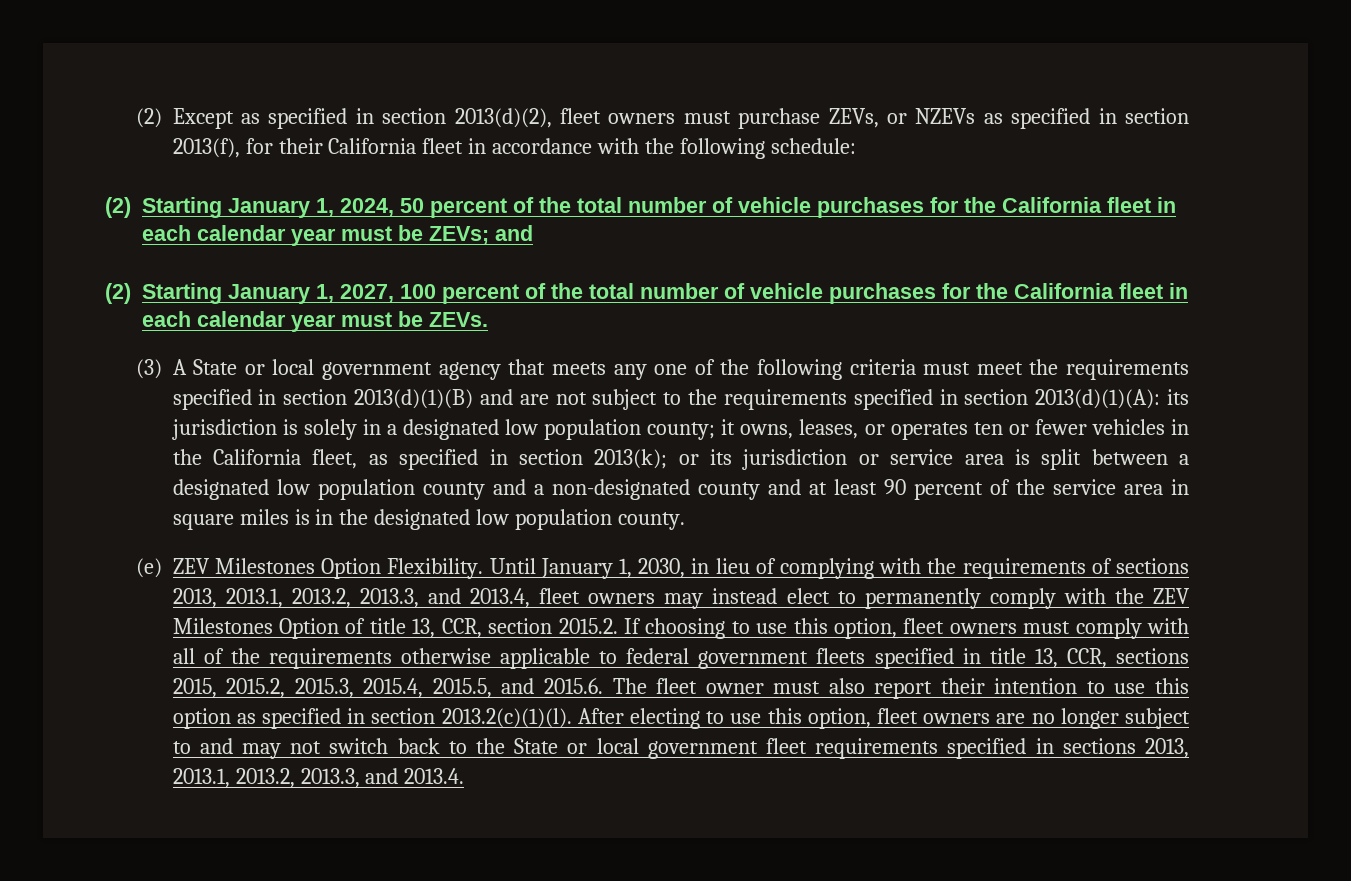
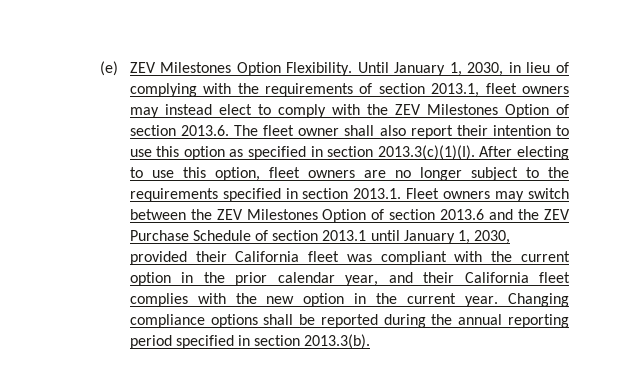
- (2) Except as specified in section 2013(d)(2), fleet owners must purchase ZEVs, or NZEVs as specified in section 2013(f), for their California fleet in accordance with the following schedule:
- (2) Starting January 1, 2024, 50 percent of the total number of vehicle purchases for the California fleet in each calendar year must be ZEVs; and
- (2) Starting January 1, 2027, 100 percent of the total number of vehicle purchases for the California fleet in each calendar year must be ZEVs.
- (3) A State or local government agency that meets any one of the following criteria must meet the requirements specified in section 2013(d)(1)(B) and are not subject to the requirements specified in section 2013(d)(1)(A): its jurisdiction is solely in a designated low population county; it owns, leases, or operates ten or fewer vehicles in the California fleet, as specified in section 2013(k); or its jurisdiction or service area is split between a designated low population county and a non-designated county and at least 90 percent of the service area in square miles is in the designated low population county.
- Until January 1, 2030, in lieu of complying with the requirements of sections 2013, 2013.1, 2013.2, 2013.3, and 2013.4, fleet owners may instead elect to permanently comply with the ZEV Milestones Option of title 13, CCR, section 2015.2. If choosing to use this option, fleet owners must comply with all of the requirements otherwise applicable to federal government fleets specified in title 13, CCR, sections 2015, 2015.2, 2015.3, 2015.4, 2015.5, and 2015.6. The fleet owner must also report their intention to use this option as specified in section 2013.2(c)(1)(l). After electing to use this option, fleet owners are no longer subject to and may not switch back to the State or local government fleet requirements specified in sections 2013, 2013.1, 2013.2, 2013.3, and 2013.4.
+ Until January 1, 2030, in lieu of complying with the requirements of section 2013.1, fleet owners may instead elect to comply with the ZEV Milestones Option of section 2013.6. The fleet owner shall also report their intention to use this option as specified in section 2013.3(c)(1)(I). After electing to use this option, fleet owners are no longer subject to the requirements specified in section 2013.1. Fleet owners may switch between the ZEV Milestones Option of section 2013.6 and the ZEV Purchase Schedule of section 2013.1 until January 1, 2030, provided their California fleet was compliant with the current option in the prior calendar year, and their California fleet complies with the new option in the current year. Changing compliance options shall be reported during the annual reporting period specified in section 2013.3(b).

